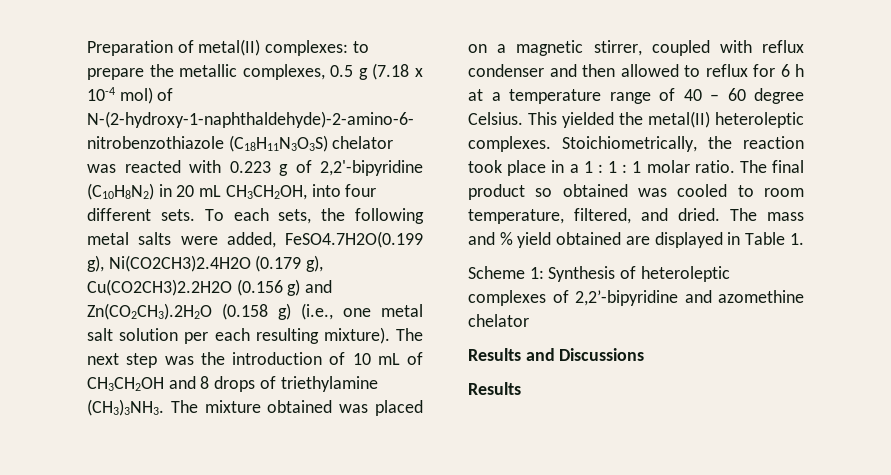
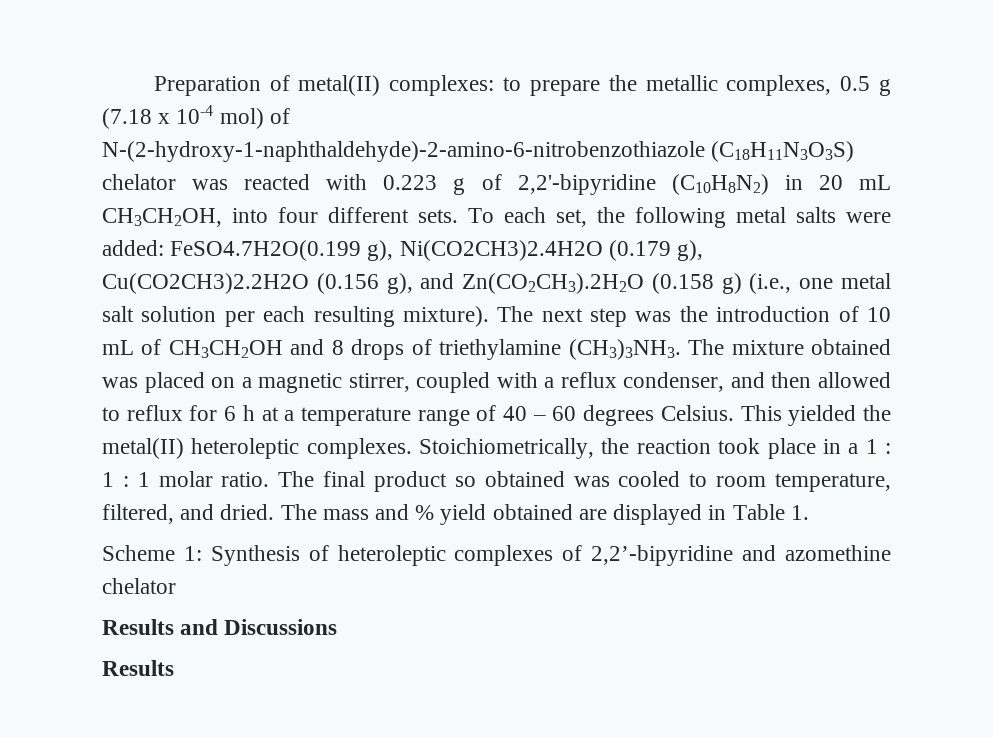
- To each sets, the following metal salts were added, FeSO4.7H2O(0.199 g), Ni(CO2CH3)2.4H2O (0.179 g), Cu(CO2CH3)2.2H2O (0.156 g) and Zn(CO2CH3).2H2O (0.158 g) (i.e., one metal salt solution per each resulting mixture).
+ To each set, the following metal salts were added: FeSO4.7H2O(0.199 g), Ni(CO2CH3)2.4H2O (0.179 g), Cu(CO2CH3)2.2H2O (0.156 g), and Zn(CO2CH3).2H2O (0.158 g) (i.e., one metal salt solution per each resulting mixture).
- The mixture obtained was placed on a magnetic stirrer, coupled with reflux condenser and then allowed to reflux for 6 h at a temperature range of 40 – 60 degree Celsius.
+ The mixture obtained was placed on a magnetic stirrer, coupled with a reflux condenser, and then allowed to reflux for 6 h at a temperature range of 40 – 60 degrees Celsius.

